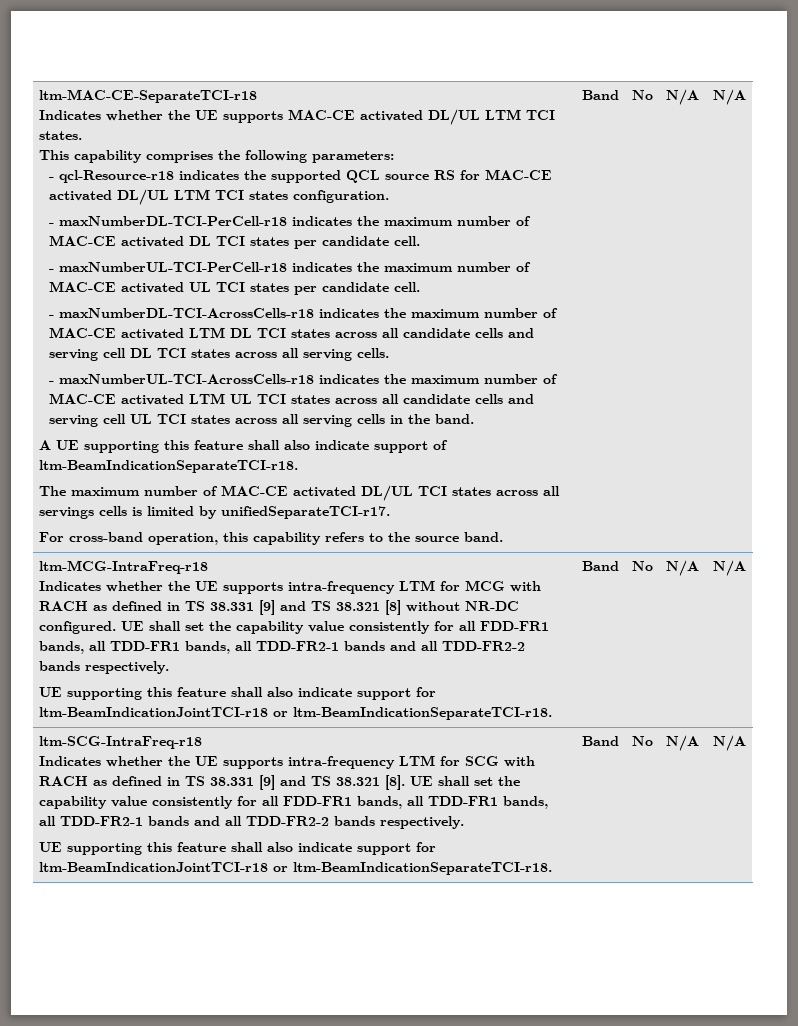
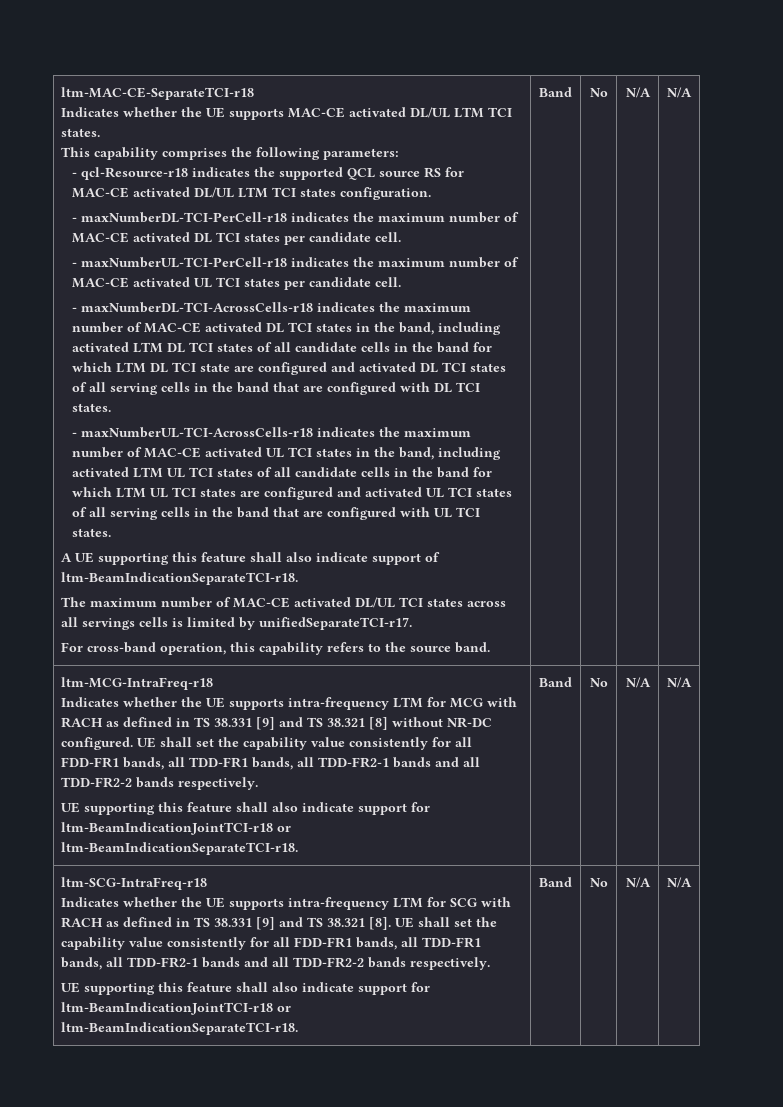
- - maxNumberDL-TCI-AcrossCells-r18 indicates the maximum number of MAC-CE activated LTM DL TCI states across all candidate cells and serving cell DL TCI states across all serving cells.
+ - maxNumberDL-TCI-AcrossCells-r18 indicates the maximum number of MAC-CE activated DL TCI states in the band, including activated LTM DL TCI states of all candidate cells in the band for which LTM DL TCI state are configured and activated DL TCI states of all serving cells in the band that are configured with DL TCI states.
- - maxNumberUL-TCI-AcrossCells-r18 indicates the maximum number of MAC-CE activated LTM UL TCI states across all candidate cells and serving cell UL TCI states across all serving cells in the band.
+ - maxNumberUL-TCI-AcrossCells-r18 indicates the maximum number of MAC-CE activated UL TCI states in the band, including activated LTM UL TCI states of all candidate cells in the band for which LTM UL TCI states are configured and activated UL TCI states of all serving cells in the band that are configured with UL TCI states.

